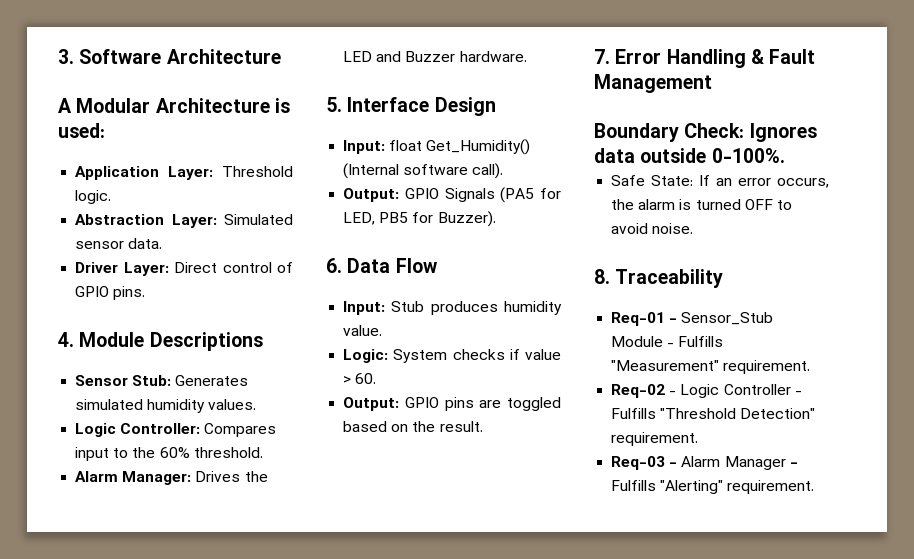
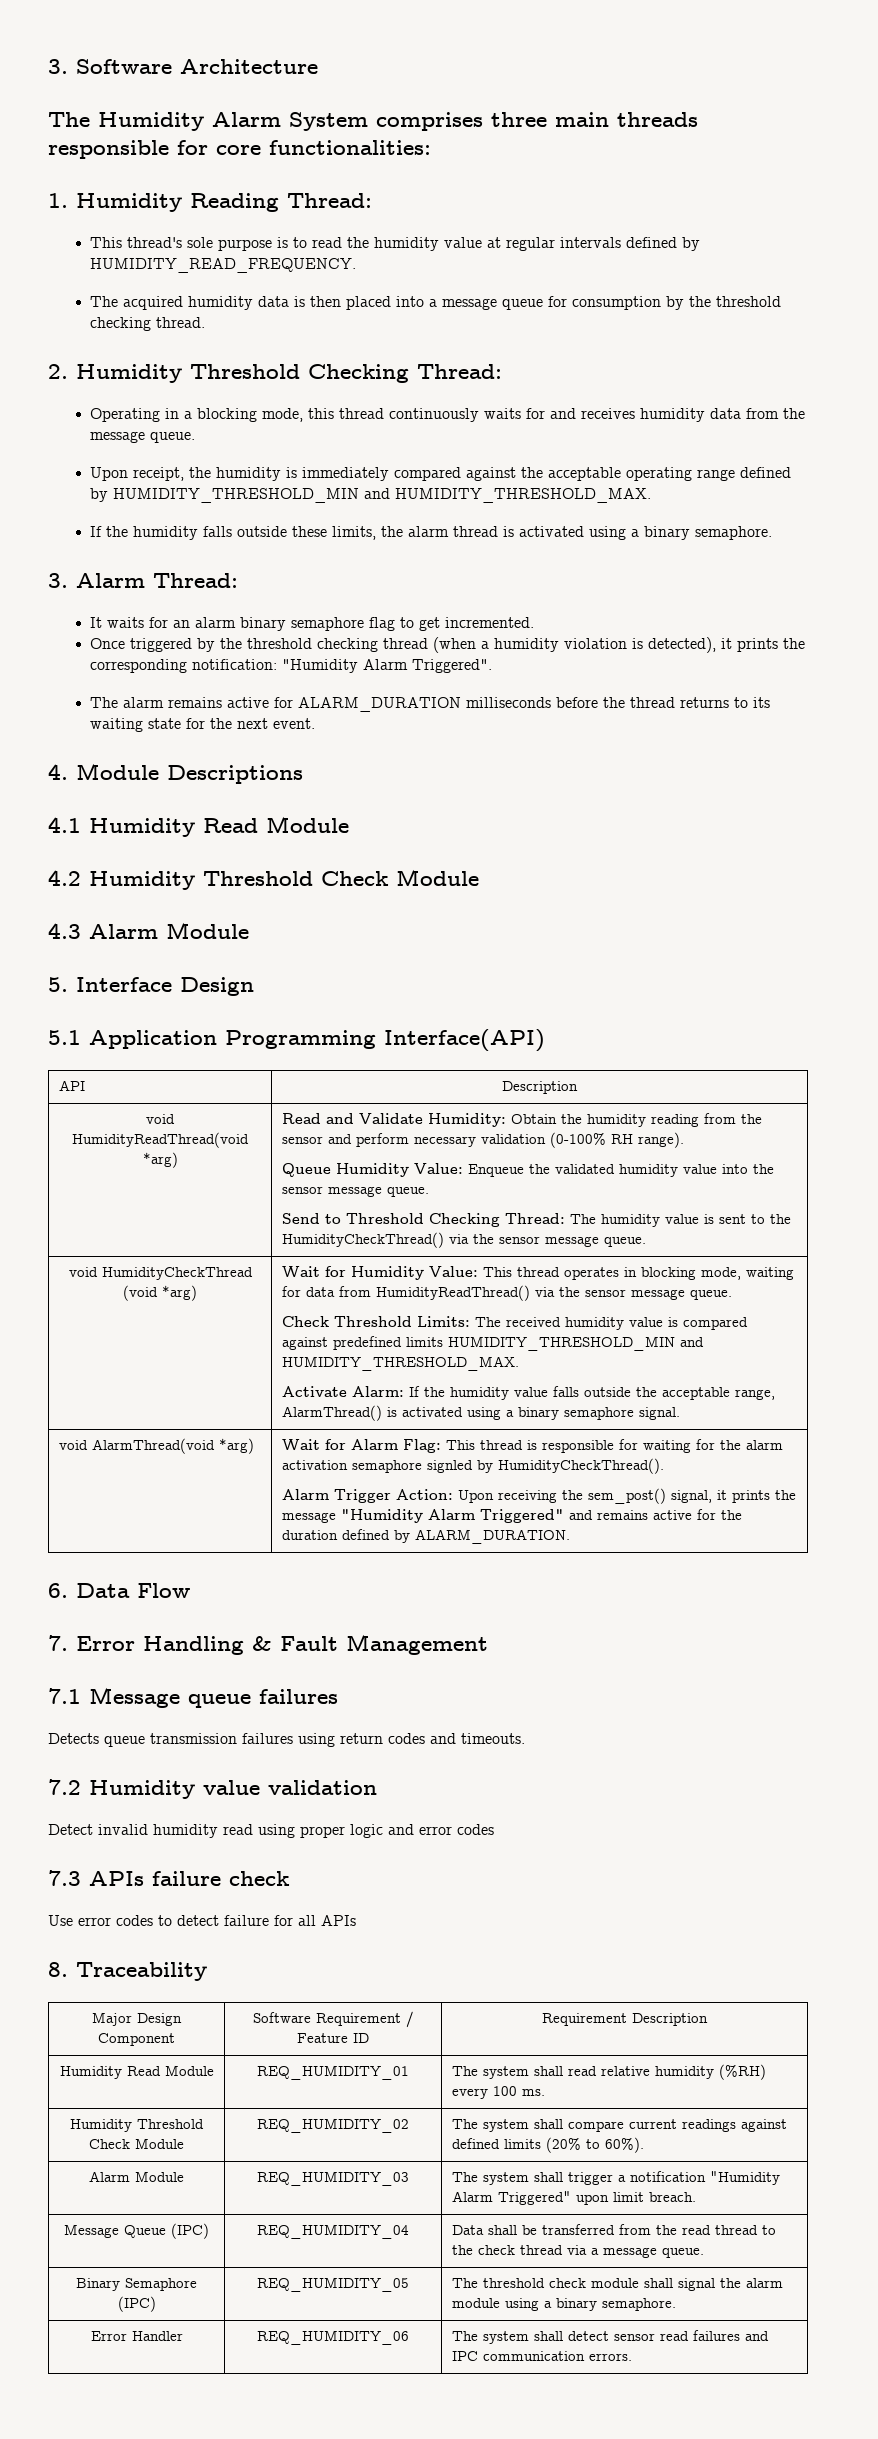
- A Modular Architecture is used:
- Application Layer: Threshold logic.
- Abstraction Layer: Simulated sensor data.
- Driver Layer: Direct control of GPIO pins.
+ The Humidity Alarm System comprises three main threads responsible for core functionalities:
+ 1. Humidity Reading Thread:
+ This thread's sole purpose is to read the humidity value at regular intervals defined by HUMIDITY_READ_FREQUENCY.
+ The acquired humidity data is then placed into a message queue for consumption by the threshold checking thread.
+ 2. Humidity Threshold Checking Thread:
+ Operating in a blocking mode, this thread continuously waits for and receives humidity data from the message queue.
+ Upon receipt, the humidity is immediately compared against the acceptable operating range defined by HUMIDITY_THRESHOLD_MIN and HUMIDITY_THRESHOLD_MAX.
+ If the humidity falls outside these limits, the alarm thread is activated using a binary semaphore.
+ 3. Alarm Thread:
+ It waits for an alarm binary semaphore flag to get incremented.
+ Once triggered by the threshold checking thread (when a humidity violation is detected), it prints the corresponding notification: "Humidity Alarm Triggered".
+ The alarm remains active for ALARM_DURATION milliseconds before the thread returns to its waiting state for the next event.
  4. Module Descriptions
- Sensor Stub: Generates simulated humidity values.
- Logic Controller: Compares input to the 60% threshold.
- Alarm Manager: Drives the LED and Buzzer hardware.
+ 4.1 Humidity Read Module
+ 4.2 Humidity Threshold Check Module
+ 4.3 Alarm Module
  5. Interface Design
- Input: float Get_Humidity() (Internal software call).
- Output: GPIO Signals (PA5 for LED, PB5 for Buzzer).
+ 5.1 Application Programming Interface(API)
+ API | Description
+ void HumidityReadThread(void *arg) | Read and Validate Humidity: Obtain the humidity reading from the sensor and perform necessary validation (0-100% RH range).
+ Queue Humidity Value: Enqueue the validated humidity value into the sensor message queue.
+ Send to Threshold Checking Thread: The humidity value is sent to the HumidityCheckThread() via the sensor message queue.
+ void HumidityCheckThread (void *arg) | Wait for Humidity Value: This thread operates in blocking mode, waiting for data from HumidityReadThread() via the sensor message queue.
+ Check Threshold Limits: The received humidity value is compared against predefined limits HUMIDITY_THRESHOLD_MIN and HUMIDITY_THRESHOLD_MAX.
+ Activate Alarm: If the humidity value falls outside the acceptable range, AlarmThread() is activated using a binary semaphore signal.
+ void AlarmThread(void *arg) | Wait for Alarm Flag: This thread is responsible for waiting for the alarm activation semaphore signled by HumidityCheckThread().
+ Alarm Trigger Action: Upon receiving the sem_post() signal, it prints the message "Humidity Alarm Triggered" and remains active for the duration defined by ALARM_DURATION.
  6. Data Flow
- Input: Stub produces humidity value.
- Logic: System checks if value > 60.
- Output: GPIO pins are toggled based on the result.
- Boundary Check: Ignores data outside 0-100%.
- Safe State: If an error occurs, the alarm is turned OFF to avoid noise.
+ 7.1 Message queue failures
+ Detects queue transmission failures using return codes and timeouts.
+ 7.2 Humidity value validation
+ Detect invalid humidity read using proper logic and error codes
+ 7.3 APIs failure check
+ Use error codes to detect failure for all APIs
  8. Traceability
- Req-01 - Sensor_Stub Module - Fulfills "Measurement" requirement.
- Req-02 - Logic Controller - Fulfills "Threshold Detection" requirement.
- Req-03 - Alarm Manager - Fulfills "Alerting" requirement.
+ Major Design Component | Software Requirement / Feature ID | Requirement Description
+ Humidity Read Module | REQ_HUMIDITY_01 | The system shall read relative humidity (%RH) every 100 ms.
+ Humidity Threshold Check Module | REQ_HUMIDITY_02 | The system shall compare current readings against defined limits (20% to 60%).
+ Alarm Module | REQ_HUMIDITY_03 | The system shall trigger a notification "Humidity Alarm Triggered" upon limit breach.
+ Message Queue (IPC) | REQ_HUMIDITY_04 | Data shall be transferred from the read thread to the check thread via a message queue.
+ Binary Semaphore (IPC) | REQ_HUMIDITY_05 | The threshold check module shall signal the alarm module using a binary semaphore.
+ Error Handler | REQ_HUMIDITY_06 | The system shall detect sensor read failures and IPC communication errors.

